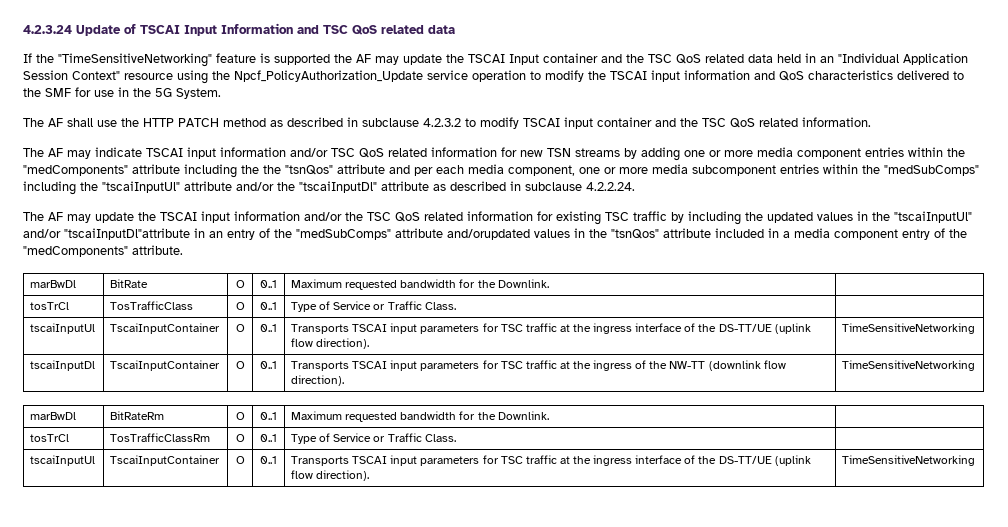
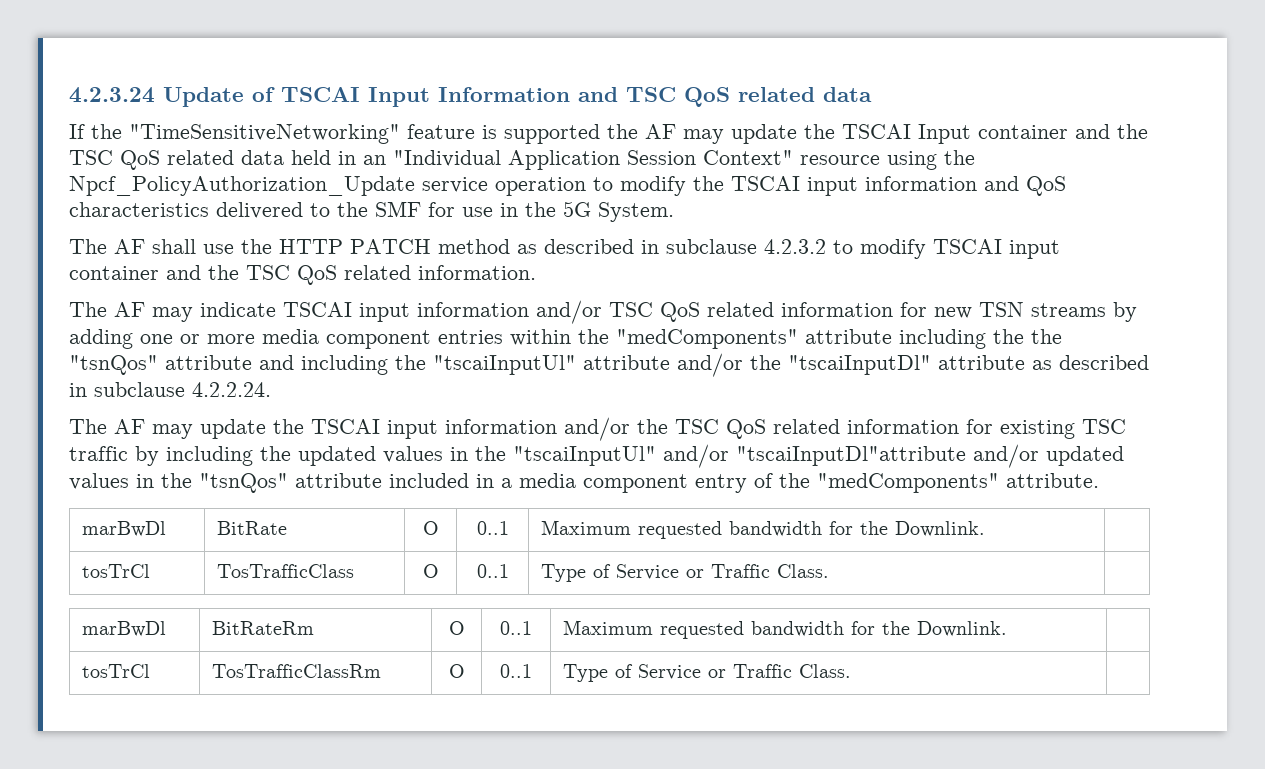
- The AF may indicate TSCAI input information and/or TSC QoS related information for new TSN streams by adding one or more media component entries within the "medComponents" attribute including the the "tsnQos" attribute and per each media component, one or more media subcomponent entries within the "medSubComps" including the "tscaiInputUl" attribute and/or the "tscaiInputDl" attribute as described in subclause 4.2.2.24.
+ The AF may indicate TSCAI input information and/or TSC QoS related information for new TSN streams by adding one or more media component entries within the "medComponents" attribute including the the "tsnQos" attribute and including the "tscaiInputUl" attribute and/or the "tscaiInputDl" attribute as described in subclause 4.2.2.24.
- The AF may update the TSCAI input information and/or the TSC QoS related information for existing TSC traffic by including the updated values in the "tscaiInputUl" and/or "tscaiInputDl"attribute in an entry of the "medSubComps" attribute and/orupdated values in the "tsnQos" attribute included in a media component entry of the "medComponents" attribute.
+ The AF may update the TSCAI input information and/or the TSC QoS related information for existing TSC traffic by including the updated values in the "tscaiInputUl" and/or "tscaiInputDl"attribute and/or updated values in the "tsnQos" attribute included in a media component entry of the "medComponents" attribute.
  tosTrCl | TosTrafficClass | O | 0..1 | Type of Service or Traffic Class. |
- tscaiInputUl | TscaiInputContainer | O | 0..1 | Transports TSCAI input parameters for TSC traffic at the ingress interface of the DS-TT/UE (uplink flow direction). | TimeSensitiveNetworking
- tscaiInputDl | TscaiInputContainer | O | 0..1 | Transports TSCAI input parameters for TSC traffic at the ingress of the NW-TT (downlink flow direction). | TimeSensitiveNetworking
  tosTrCl | TosTrafficClassRm | O | 0..1 | Type of Service or Traffic Class. |
- tscaiInputUl | TscaiInputContainer | O | 0..1 | Transports TSCAI input parameters for TSC traffic at the ingress interface of the DS-TT/UE (uplink flow direction). | TimeSensitiveNetworking

